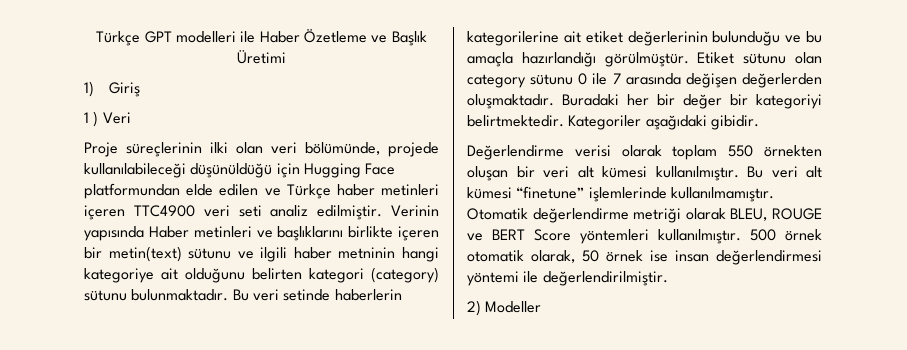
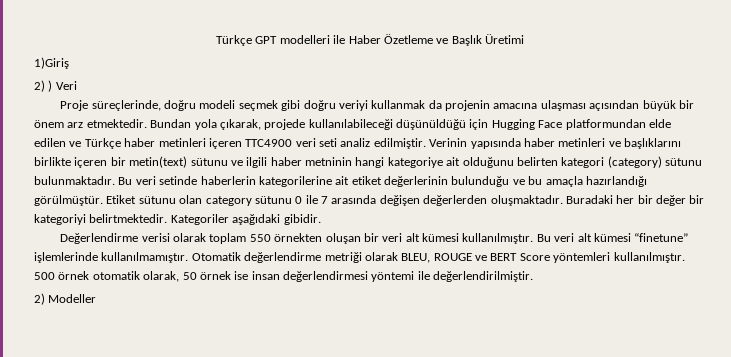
- 1) Giriş
- 1 ) Veri
+ 1)Giriş
+ 2) ) Veri
- Proje süreçlerinin ilki olan veri bölümünde, projede kullanılabileceği düşünüldüğü için Hugging Face platformundan elde edilen ve Türkçe haber metinleri içeren TTC4900 veri seti analiz edilmiştir.
+ Proje süreçlerinde, doğru modeli seçmek gibi doğru veriyi kullanmak da projenin amacına ulaşması açısından büyük bir önem arz etmektedir. Bundan yola çıkarak, projede kullanılabileceği düşünüldüğü için Hugging Face platformundan elde edilen ve Türkçe haber metinleri içeren TTC4900 veri seti analiz edilmiştir.
- Verinin yapısında Haber metinleri ve başlıklarını birlikte içeren bir metin(text) sütunu ve ilgili haber metninin hangi kategoriye ait olduğunu belirten kategori (category) sütunu bulunmaktadır.
+ Verinin yapısında haber metinleri ve başlıklarını birlikte içeren bir metin(text) sütunu ve ilgili haber metninin hangi kategoriye ait olduğunu belirten kategori (category) sütunu bulunmaktadır.

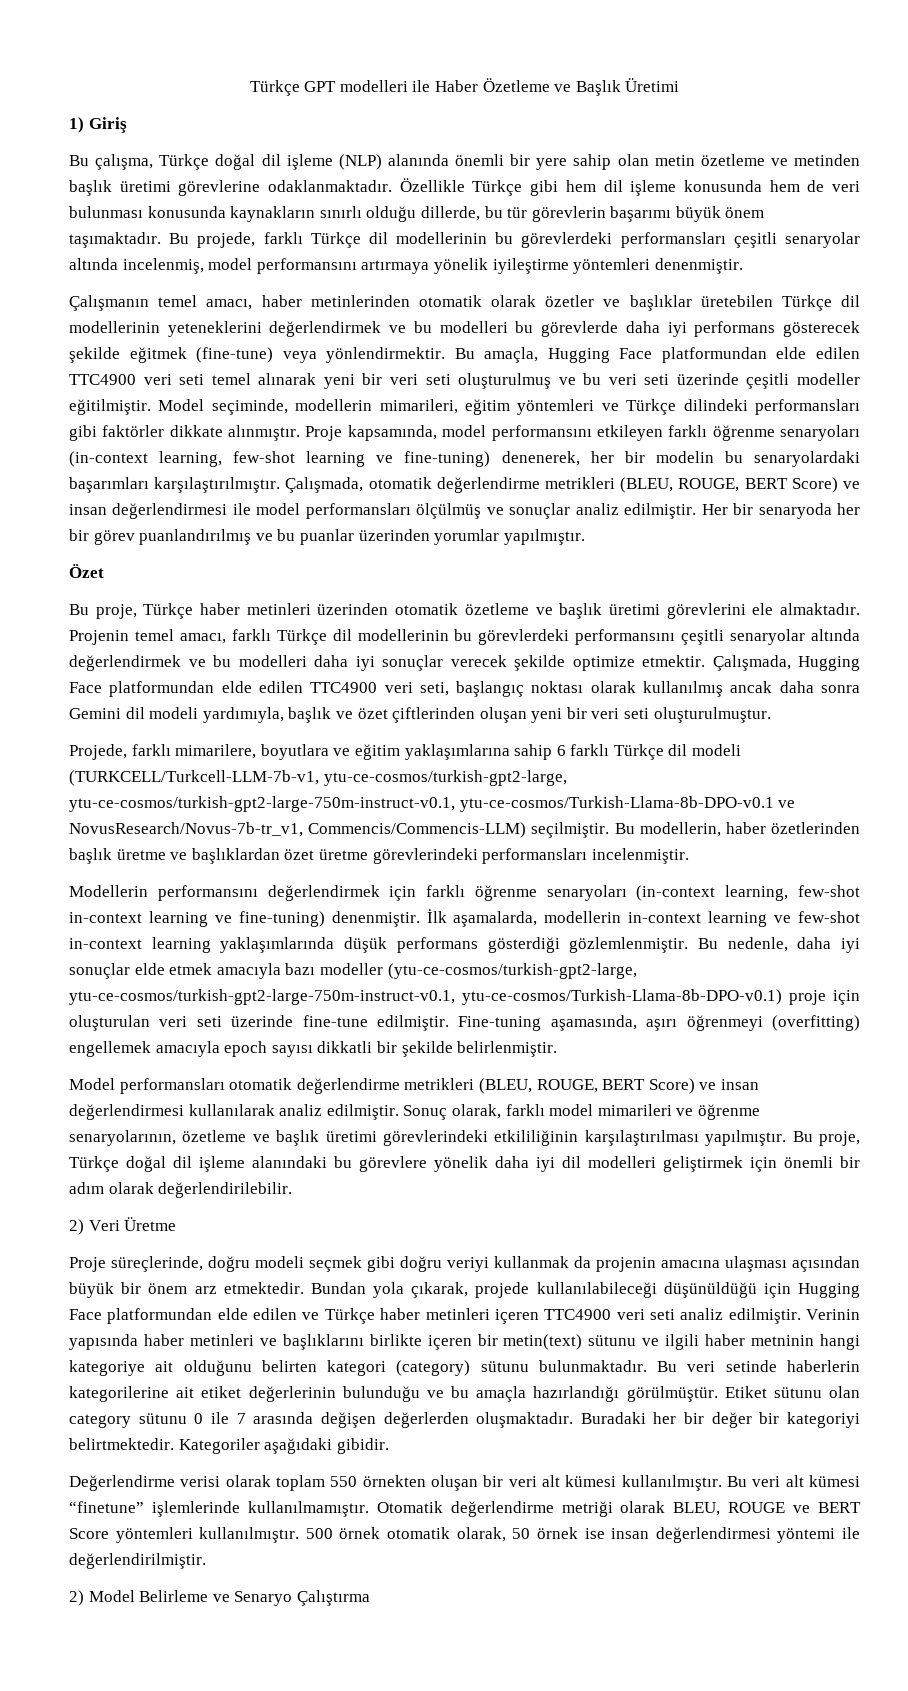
- 1)Giriş
- 2) ) Veri
+ 1) Giriş
+ Bu çalışma, Türkçe doğal dil işleme (NLP) alanında önemli bir yere sahip olan metin özetleme ve metinden başlık üretimi görevlerine odaklanmaktadır. Özellikle Türkçe gibi hem dil işleme konusunda hem de veri bulunması konusunda kaynakların sınırlı olduğu dillerde, bu tür görevlerin başarımı büyük önem taşımaktadır. Bu projede, farklı Türkçe dil modellerinin bu görevlerdeki performansları çeşitli senaryolar altında incelenmiş, model performansını artırmaya yönelik iyileştirme yöntemleri denenmiştir.
+ Çalışmanın temel amacı, haber metinlerinden otomatik olarak özetler ve başlıklar üretebilen Türkçe dil modellerinin yeteneklerini değerlendirmek ve bu modelleri bu görevlerde daha iyi performans gösterecek şekilde eğitmek (fine-tune) veya yönlendirmektir. Bu amaçla, Hugging Face platformundan elde edilen TTC4900 veri seti temel alınarak yeni bir veri seti oluşturulmuş ve bu veri seti üzerinde çeşitli modeller eğitilmiştir. Model seçiminde, modellerin mimarileri, eğitim yöntemleri ve Türkçe dilindeki performansları gibi faktörler dikkate alınmıştır. Proje kapsamında, model performansını etkileyen farklı öğrenme senaryoları (in-context learning, few-shot learning ve fine-tuning) denenerek, her bir modelin bu senaryolardaki başarımları karşılaştırılmıştır. Çalışmada, otomatik değerlendirme metrikleri (BLEU, ROUGE, BERT Score) ve insan değerlendirmesi ile model performansları ölçülmüş ve sonuçlar analiz edilmiştir. Her bir senaryoda her bir görev puanlandırılmış ve bu puanlar üzerinden yorumlar yapılmıştır.
+ Özet
+ Bu proje, Türkçe haber metinleri üzerinden otomatik özetleme ve başlık üretimi görevlerini ele almaktadır. Projenin temel amacı, farklı Türkçe dil modellerinin bu görevlerdeki performansını çeşitli senaryolar altında değerlendirmek ve bu modelleri daha iyi sonuçlar verecek şekilde optimize etmektir. Çalışmada, Hugging Face platformundan elde edilen TTC4900 veri seti, başlangıç noktası olarak kullanılmış ancak daha sonra Gemini dil modeli yardımıyla, başlık ve özet çiftlerinden oluşan yeni bir veri seti oluşturulmuştur.
+ Projede, farklı mimarilere, boyutlara ve eğitim yaklaşımlarına sahip 6 farklı Türkçe dil modeli (TURKCELL/Turkcell-LLM-7b-v1, ytu-ce-cosmos/turkish-gpt2-large, ytu-ce-cosmos/turkish-gpt2-large-750m-instruct-v0.1, ytu-ce-cosmos/Turkish-Llama-8b-DPO-v0.1 ve NovusResearch/Novus-7b-tr_v1, Commencis/Commencis-LLM) seçilmiştir. Bu modellerin, haber özetlerinden başlık üretme ve başlıklardan özet üretme görevlerindeki performansları incelenmiştir.
+ Modellerin performansını değerlendirmek için farklı öğrenme senaryoları (in-context learning, few-shot in-context learning ve fine-tuning) denenmiştir. İlk aşamalarda, modellerin in-context learning ve few-shot in-context learning yaklaşımlarında düşük performans gösterdiği gözlemlenmiştir. Bu nedenle, daha iyi sonuçlar elde etmek amacıyla bazı modeller (ytu-ce-cosmos/turkish-gpt2-large, ytu-ce-cosmos/turkish-gpt2-large-750m-instruct-v0.1, ytu-ce-cosmos/Turkish-Llama-8b-DPO-v0.1) proje için oluşturulan veri seti üzerinde fine-tune edilmiştir. Fine-tuning aşamasında, aşırı öğrenmeyi (overfitting) engellemek amacıyla epoch sayısı dikkatli bir şekilde belirlenmiştir.
+ Model performansları otomatik değerlendirme metrikleri (BLEU, ROUGE, BERT Score) ve insan değerlendirmesi kullanılarak analiz edilmiştir. Sonuç olarak, farklı model mimarileri ve öğrenme senaryolarının, özetleme ve başlık üretimi görevlerindeki etkililiğinin karşılaştırılması yapılmıştır. Bu proje, Türkçe doğal dil işleme alanındaki bu görevlere yönelik daha iyi dil modelleri geliştirmek için önemli bir adım olarak değerlendirilebilir.
+ 2) Veri Üretme
- 2) Modeller
+ 2) Model Belirleme ve Senaryo Çalıştırma

